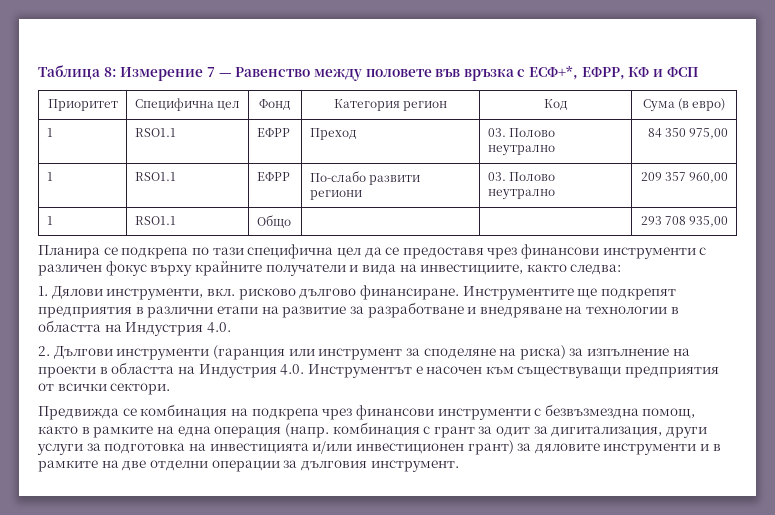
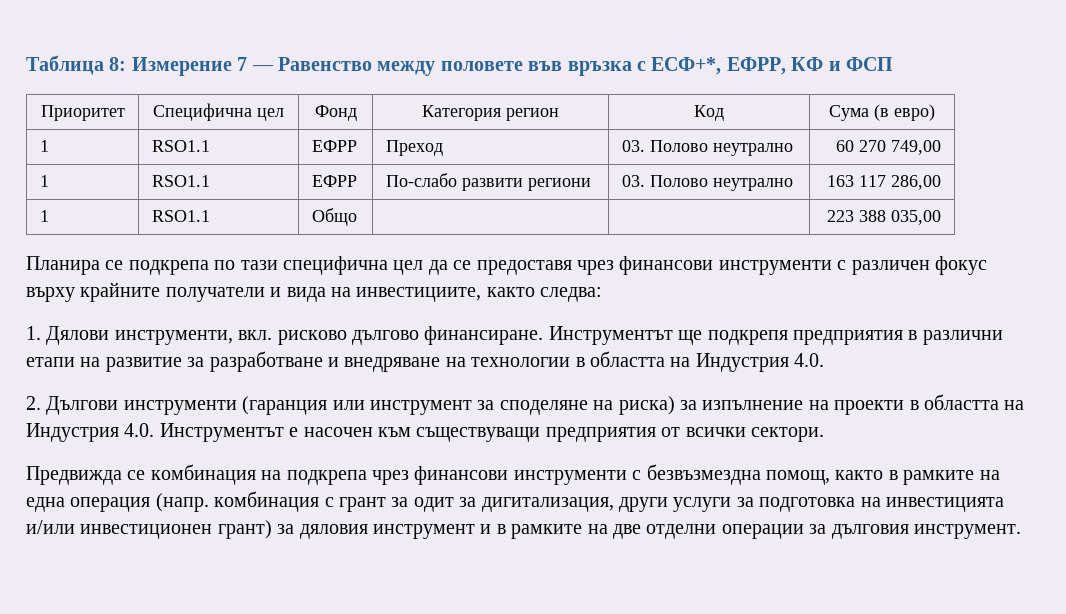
- 1 | RSO1.1 | ЕФРР | Преход | 03. Полово неутрално | 84 350 975,00
+ 1 | RSO1.1 | ЕФРР | Преход | 03. Полово неутрално | 60 270 749,00
- 1 | RSO1.1 | ЕФРР | По-слабо развити региони | 03. Полово неутрално | 209 357 960,00
+ 1 | RSO1.1 | ЕФРР | По-слабо развити региони | 03. Полово неутрално | 163 117 286,00
- 1 | RSO1.1 | Общо | | | 293 708 935,00
+ 1 | RSO1.1 | Общо | | | 223 388 035,00
- Инструментите ще подкрепят предприятия в различни етапи на развитие за разработване и внедряване на технологии в областта на Индустрия 4.0.
+ Инструментът ще подкрепя предприятия в различни етапи на развитие за разработване и внедряване на технологии в областта на Индустрия 4.0.
- Предвижда се комбинация на подкрепа чрез финансови инструменти с безвъзмездна помощ, както в рамките на една операция (напр. комбинация с грант за одит за дигитализация, други услуги за подготовка на инвестицията и/или инвестиционен грант) за дяловите инструменти и в рамките на две отделни операции за дълговия инструмент.
+ Предвижда се комбинация на подкрепа чрез финансови инструменти с безвъзмездна помощ, както в рамките на една операция (напр. комбинация с грант за одит за дигитализация, други услуги за подготовка на инвестицията и/или инвестиционен грант) за дяловия инструмент и в рамките на две отделни операции за дълговия инструмент.

